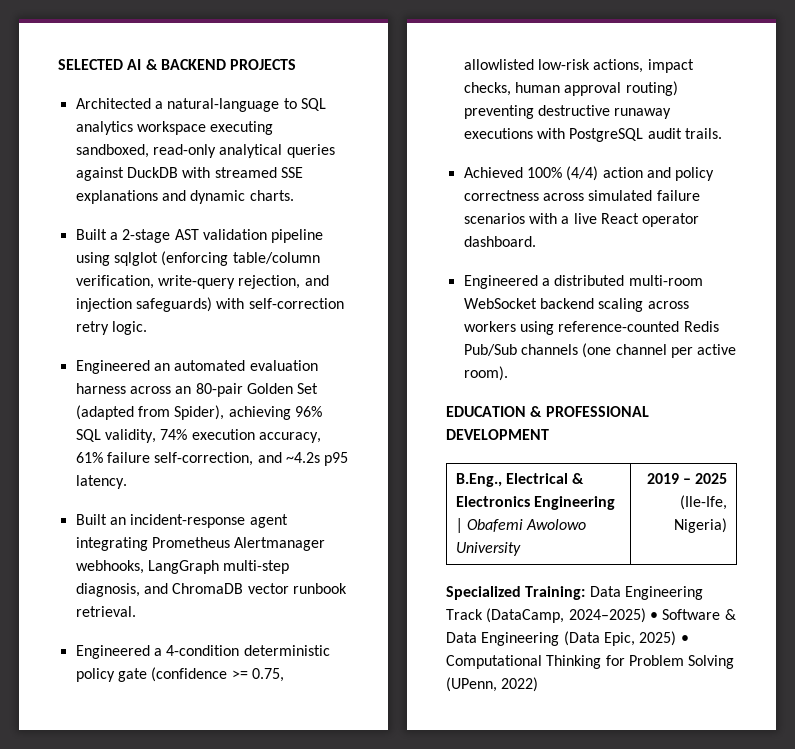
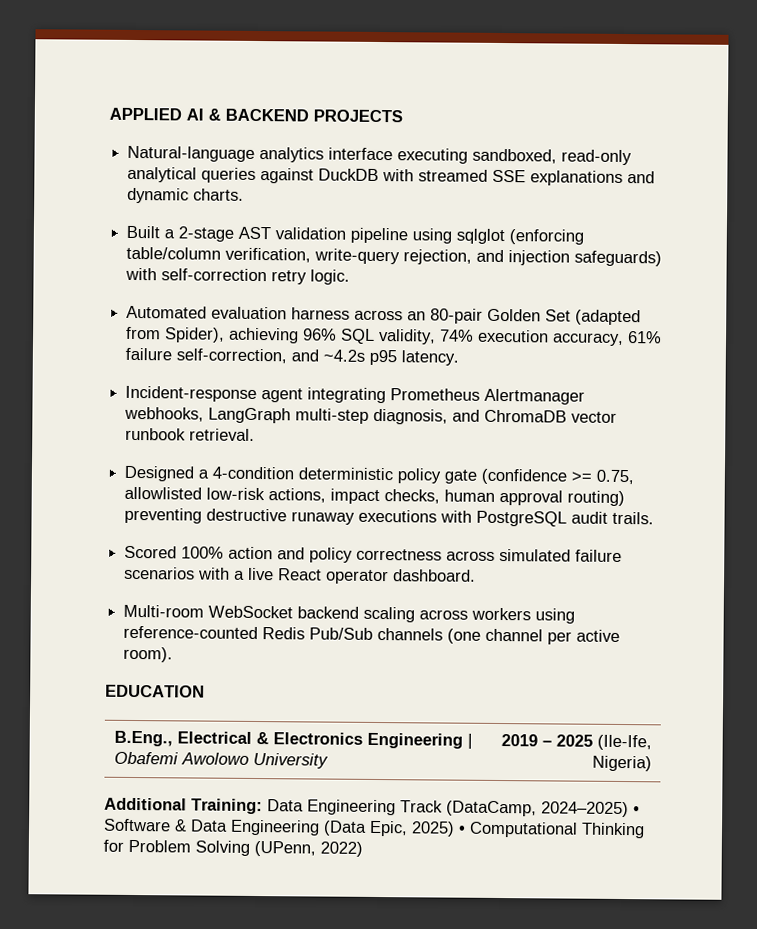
- SELECTED AI & BACKEND PROJECTS
+ APPLIED AI & BACKEND PROJECTS
- Architected a natural-language to SQL analytics workspace executing sandboxed, read-only analytical queries against DuckDB with streamed SSE explanations and dynamic charts.
+ Natural-language analytics interface executing sandboxed, read-only analytical queries against DuckDB with streamed SSE explanations and dynamic charts.
- Engineered an automated evaluation harness across an 80-pair Golden Set (adapted from Spider), achieving 96% SQL validity, 74% execution accuracy, 61% failure self-correction, and ~4.2s p95 latency.
+ Automated evaluation harness across an 80-pair Golden Set (adapted from Spider), achieving 96% SQL validity, 74% execution accuracy, 61% failure self-correction, and ~4.2s p95 latency.
- Built an incident-response agent integrating Prometheus Alertmanager webhooks, LangGraph multi-step diagnosis, and ChromaDB vector runbook retrieval.
+ Incident-response agent integrating Prometheus Alertmanager webhooks, LangGraph multi-step diagnosis, and ChromaDB vector runbook retrieval.
- Engineered a 4-condition deterministic policy gate (confidence >= 0.75, allowlisted low-risk actions, impact checks, human approval routing) preventing destructive runaway executions with PostgreSQL audit trails.
+ Designed a 4-condition deterministic policy gate (confidence >= 0.75, allowlisted low-risk actions, impact checks, human approval routing) preventing destructive runaway executions with PostgreSQL audit trails.
- Achieved 100% (4/4) action and policy correctness across simulated failure scenarios with a live React operator dashboard.
+ Scored 100% action and policy correctness across simulated failure scenarios with a live React operator dashboard.
- Engineered a distributed multi-room WebSocket backend scaling across workers using reference-counted Redis Pub/Sub channels (one channel per active room).
+ Multi-room WebSocket backend scaling across workers using reference-counted Redis Pub/Sub channels (one channel per active room).
- EDUCATION & PROFESSIONAL DEVELOPMENT
+ EDUCATION
- Specialized Training: Data Engineering Track (DataCamp, 2024–2025) • Software & Data Engineering (Data Epic, 2025) • Computational Thinking for Problem Solving (UPenn, 2022)
+ Additional Training: Data Engineering Track (DataCamp, 2024–2025) • Software & Data Engineering (Data Epic, 2025) • Computational Thinking for Problem Solving (UPenn, 2022)

